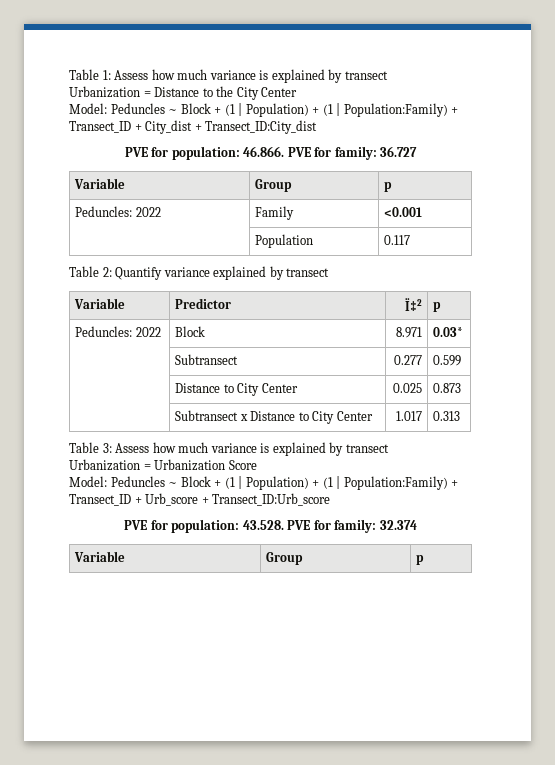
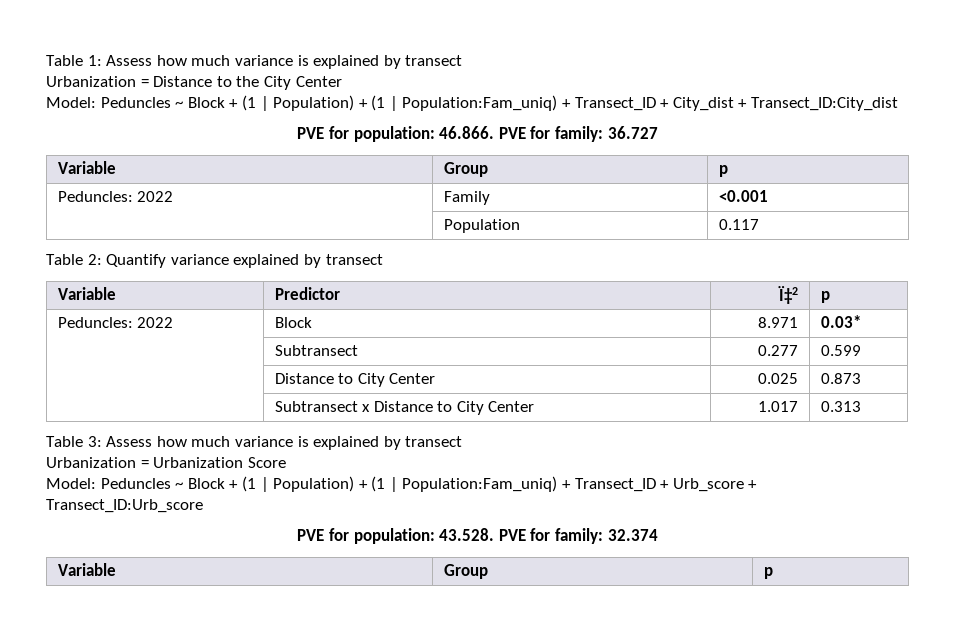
- Model: Peduncles ~ Block + (1 | Population) + (1 | Population:Family) + Transect_ID + City_dist + Transect_ID:City_dist
+ Model: Peduncles ~ Block + (1 | Population) + (1 | Population:Fam_uniq) + Transect_ID + City_dist + Transect_ID:City_dist
- Model: Peduncles ~ Block + (1 | Population) + (1 | Population:Family) + Transect_ID + Urb_score + Transect_ID:Urb_score
+ Model: Peduncles ~ Block + (1 | Population) + (1 | Population:Fam_uniq) + Transect_ID + Urb_score + Transect_ID:Urb_score

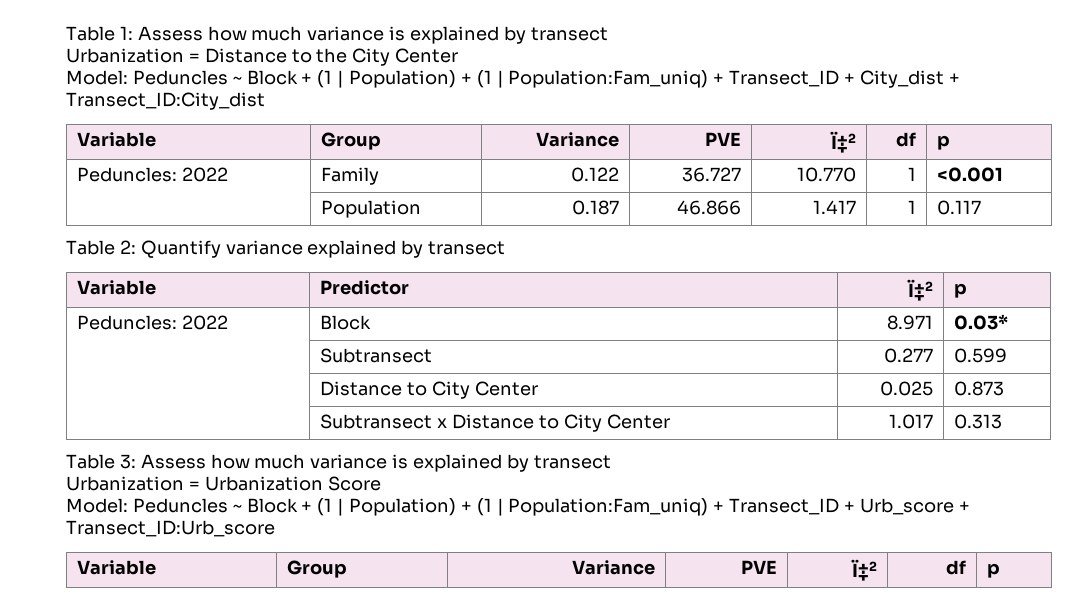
  Model: Peduncles ~ Block + (1 | Population) + (1 | Population:Fam_uniq) + Transect_ID + City_dist + Transect_ID:City_dist
- PVE for population: 46.866. PVE for family: 36.727
- Variable | Group | p
- Peduncles: 2022 | Family | <0.001
- | Population | 0.117
+ Variable | Group | Variance | PVE | Ï‡2 | df | p
+ Peduncles: 2022 | Family | 0.122 | 36.727 | 10.770 | 1 | <0.001
+ | Population | 0.187 | 46.866 | 1.417 | 1 | 0.117
  Model: Peduncles ~ Block + (1 | Population) + (1 | Population:Fam_uniq) + Transect_ID + Urb_score + Transect_ID:Urb_score
- PVE for population: 43.528. PVE for family: 32.374
- Variable | Group | p
+ Variable | Group | Variance | PVE | Ï‡2 | df | p

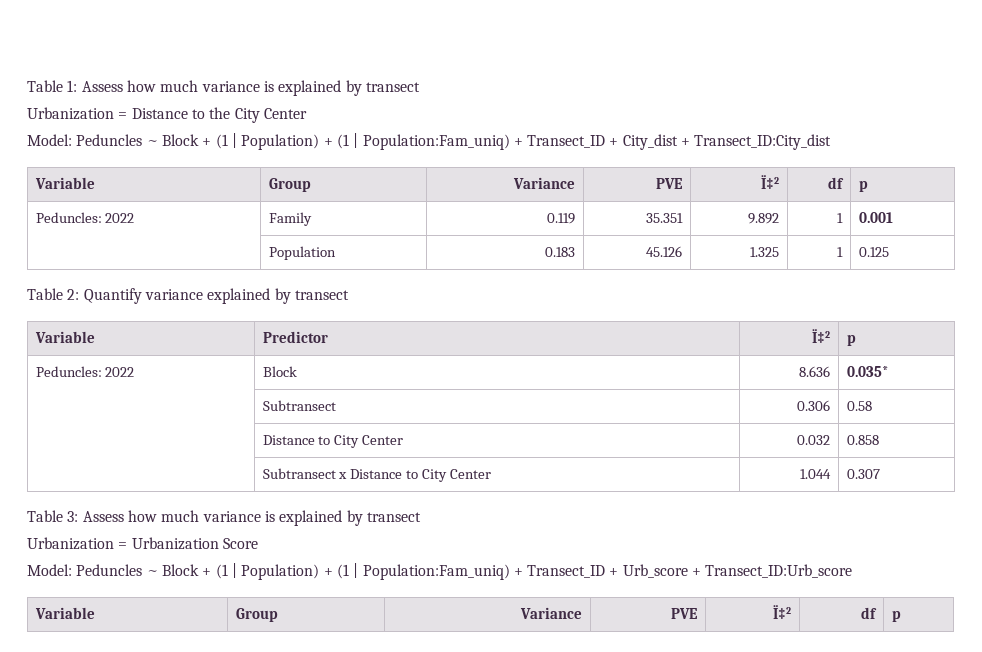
- Peduncles: 2022 | Family | 0.122 | 36.727 | 10.770 | 1 | <0.001
+ Peduncles: 2022 | Family | 0.119 | 35.351 | 9.892 | 1 | 0.001
- | Population | 0.187 | 46.866 | 1.417 | 1 | 0.117
+ | Population | 0.183 | 45.126 | 1.325 | 1 | 0.125
- Peduncles: 2022 | Block | 8.971 | 0.03*
+ Peduncles: 2022 | Block | 8.636 | 0.035*
- | Subtransect | 0.277 | 0.599
- | Distance to City Center | 0.025 | 0.873
+ | Subtransect | 0.306 | 0.58
+ | Distance to City Center | 0.032 | 0.858
- | Subtransect x Distance to City Center | 1.017 | 0.313
+ | Subtransect x Distance to City Center | 1.044 | 0.307

